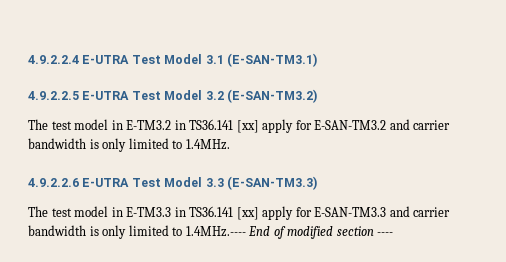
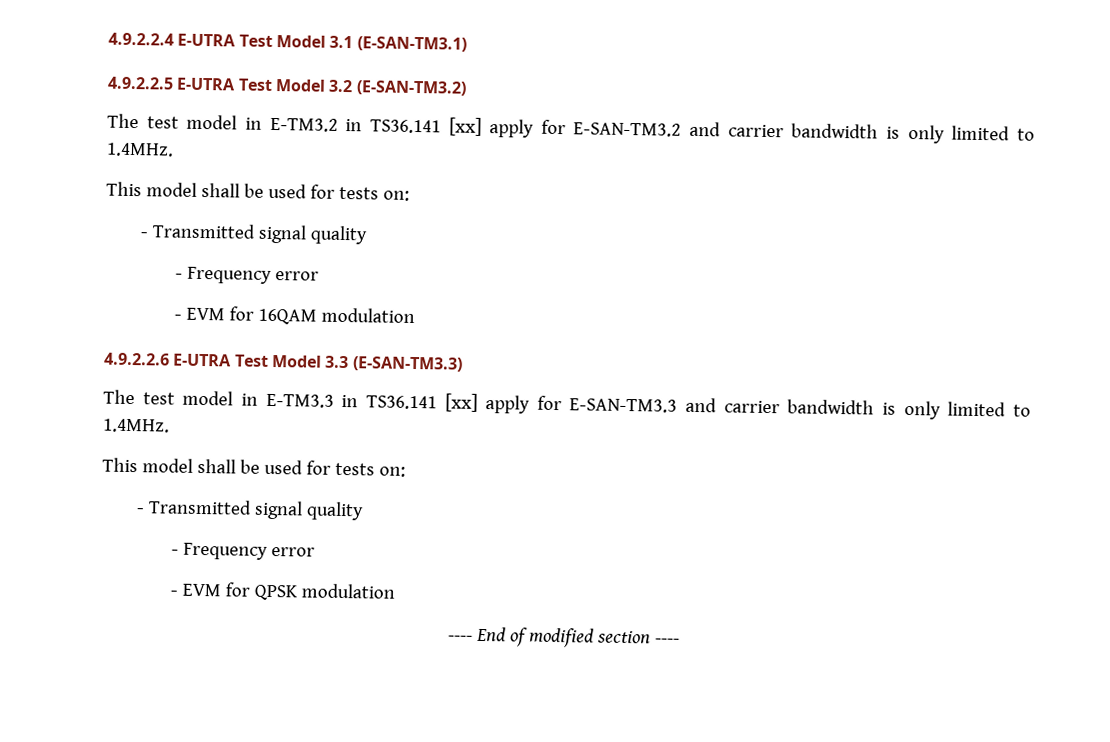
  The test model in E-TM3.2 in TS36.141 [xx] apply for E-SAN-TM3.2 and carrier bandwidth is only limited to 1.4MHz.
+ This model shall be used for tests on:
+ - Transmitted signal quality
+ - Frequency error
+ - EVM for 16QAM modulation
- The test model in E-TM3.3 in TS36.141 [xx] apply for E-SAN-TM3.3 and carrier bandwidth is only limited to 1.4MHz.---- End of modified section ----
+ The test model in E-TM3.3 in TS36.141 [xx] apply for E-SAN-TM3.3 and carrier bandwidth is only limited to 1.4MHz.
+ This model shall be used for tests on:
+ - Transmitted signal quality
+ - Frequency error
+ - EVM for QPSK modulation
+ ---- End of modified section ----

